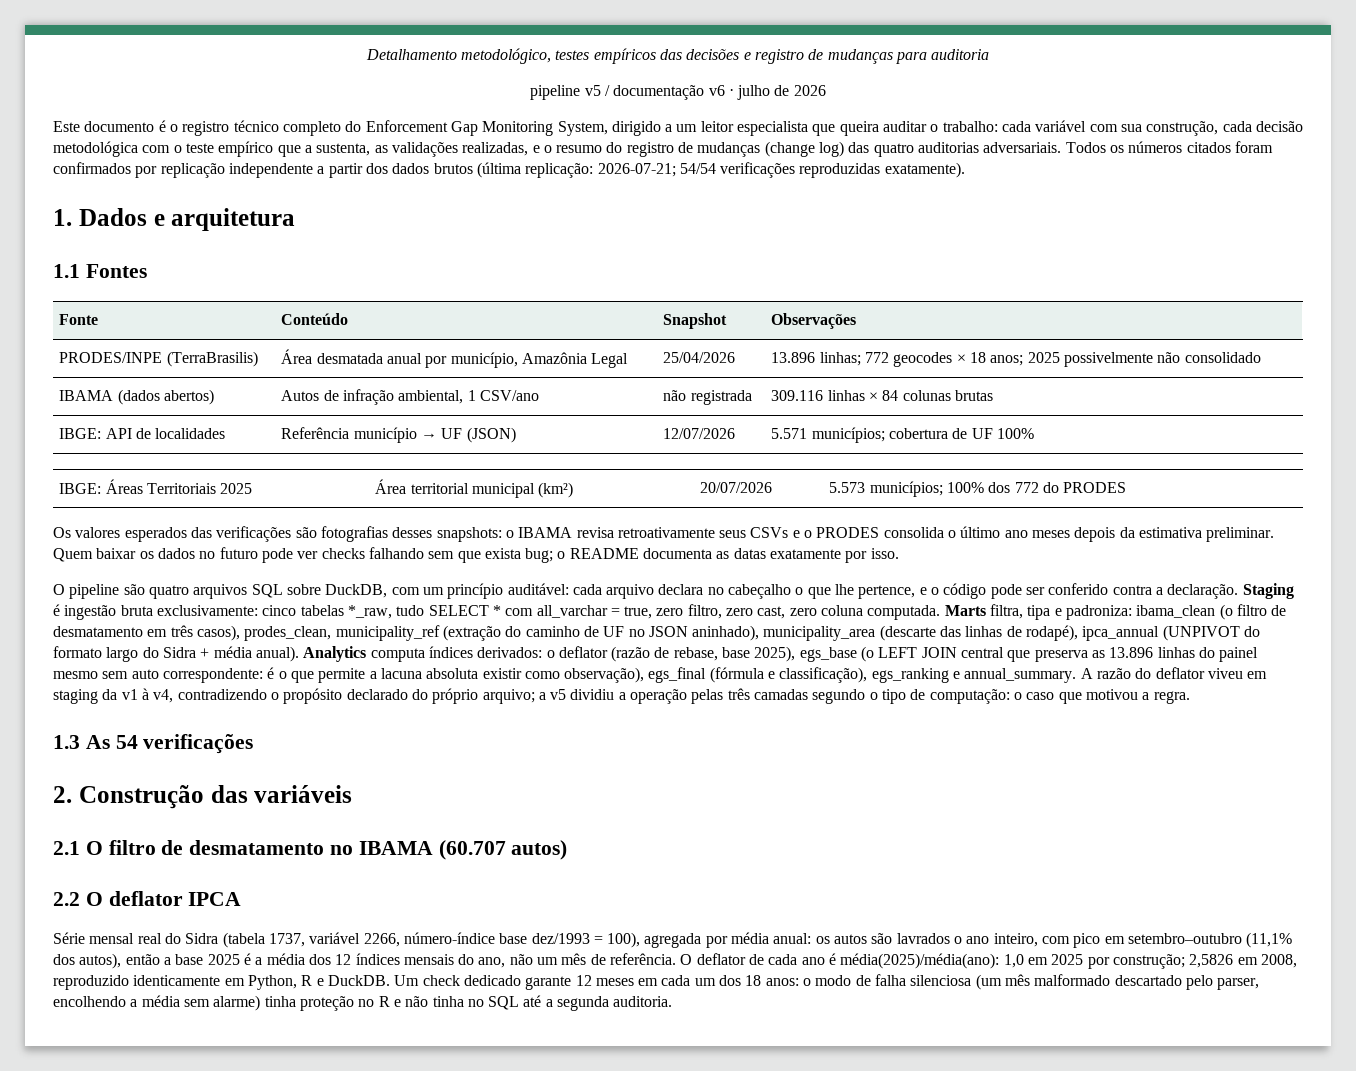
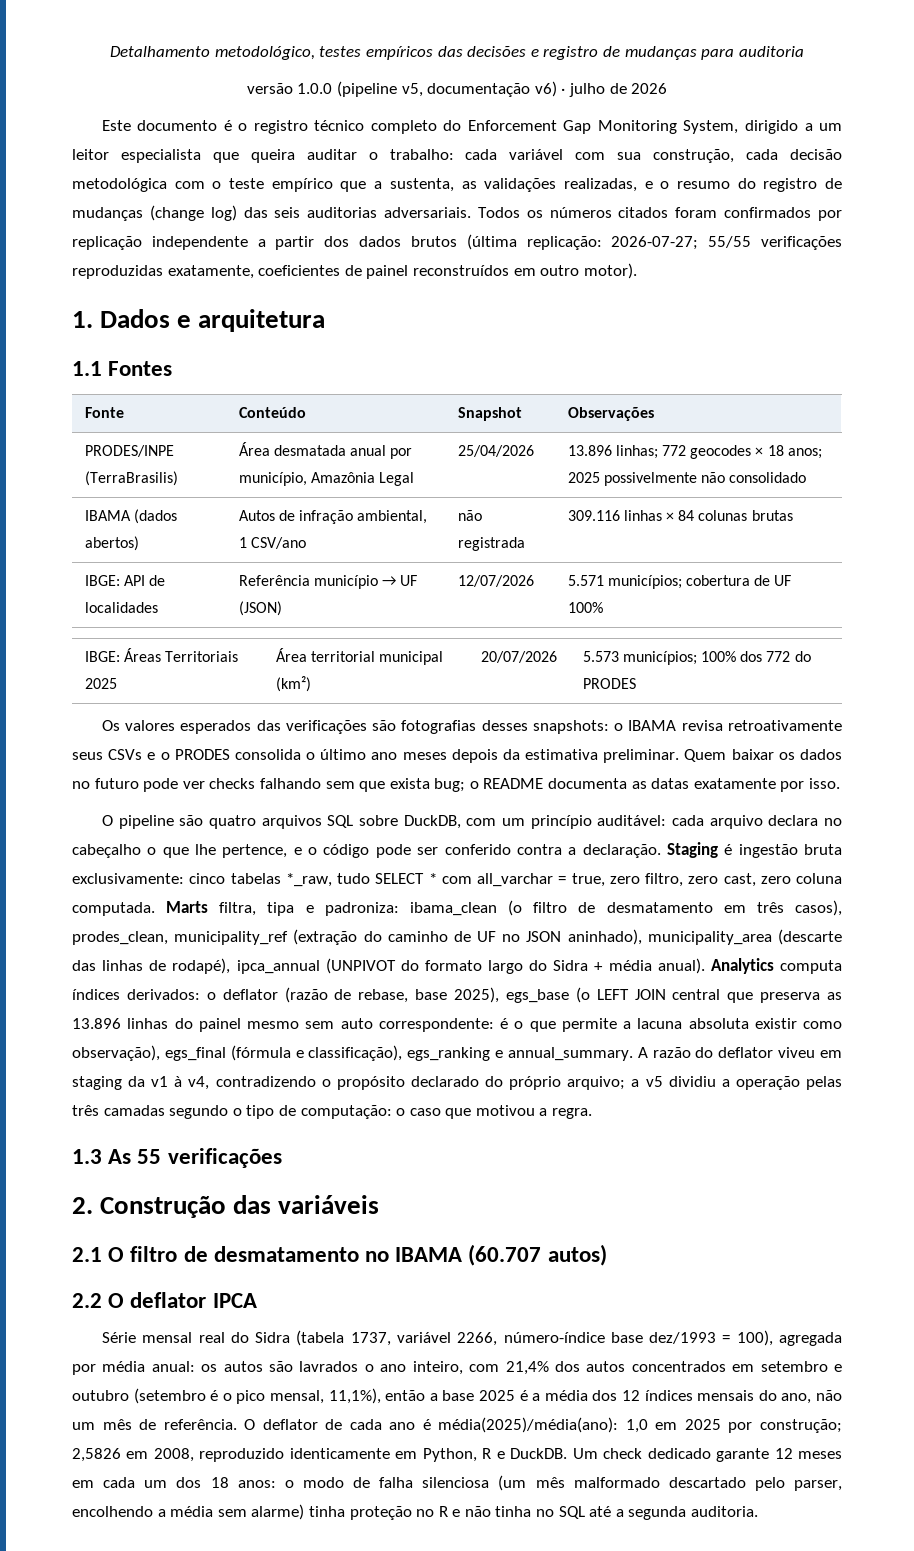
- pipeline v5 / documentação v6 · julho de 2026
+ versão 1.0.0 (pipeline v5, documentação v6) · julho de 2026
- Este documento é o registro técnico completo do Enforcement Gap Monitoring System, dirigido a um leitor especialista que queira auditar o trabalho: cada variável com sua construção, cada decisão metodológica com o teste empírico que a sustenta, as validações realizadas, e o resumo do registro de mudanças (change log) das quatro auditorias adversariais.
+ Este documento é o registro técnico completo do Enforcement Gap Monitoring System, dirigido a um leitor especialista que queira auditar o trabalho: cada variável com sua construção, cada decisão metodológica com o teste empírico que a sustenta, as validações realizadas, e o resumo do registro de mudanças (change log) das seis auditorias adversariais.
- Todos os números citados foram confirmados por replicação independente a partir dos dados brutos (última replicação: 2026-07-21; 54/54 verificações reproduzidas exatamente).
+ Todos os números citados foram confirmados por replicação independente a partir dos dados brutos (última replicação: 2026-07-27; 55/55 verificações reproduzidas exatamente, coeficientes de painel reconstruídos em outro motor).
- 1.3 As 54 verificações
+ 1.3 As 55 verificações
- Série mensal real do Sidra (tabela 1737, variável 2266, número-índice base dez/1993 = 100), agregada por média anual: os autos são lavrados o ano inteiro, com pico em setembro–outubro (11,1% dos autos), então a base 2025 é a média dos 12 índices mensais do ano, não um mês de referência.
+ Série mensal real do Sidra (tabela 1737, variável 2266, número-índice base dez/1993 = 100), agregada por média anual: os autos são lavrados o ano inteiro, com 21,4% dos autos concentrados em setembro e outubro (setembro é o pico mensal, 11,1%), então a base 2025 é a média dos 12 índices mensais do ano, não um mês de referência.

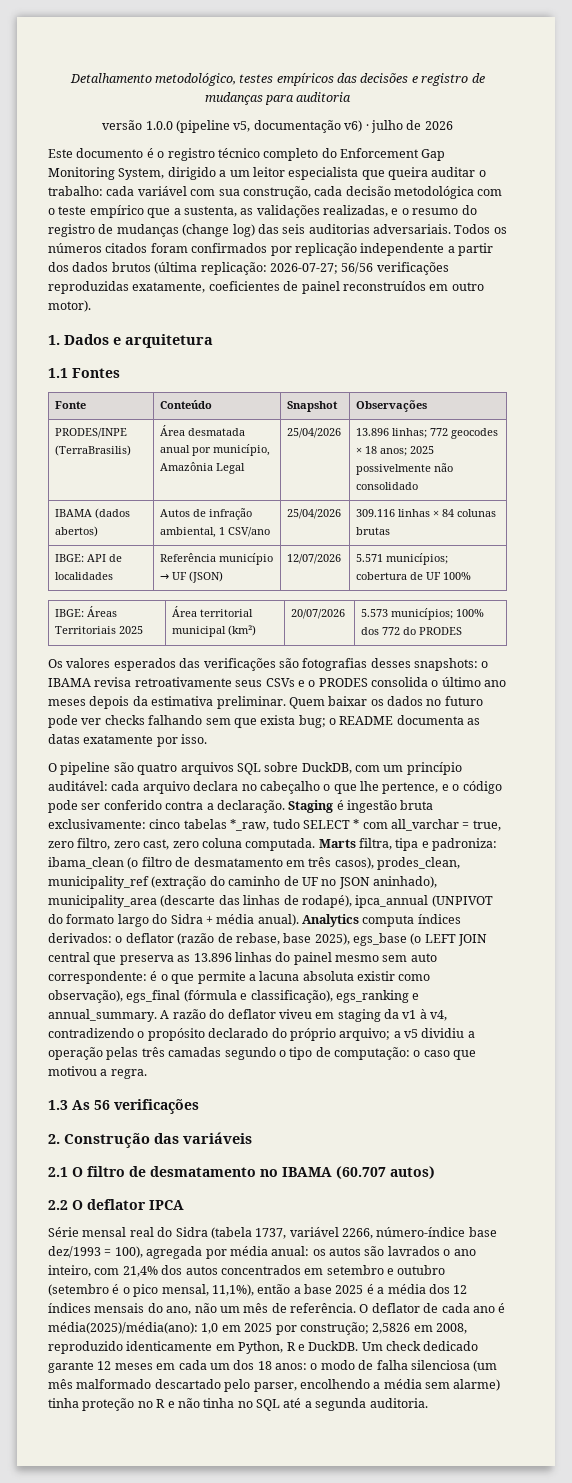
- Todos os números citados foram confirmados por replicação independente a partir dos dados brutos (última replicação: 2026-07-27; 55/55 verificações reproduzidas exatamente, coeficientes de painel reconstruídos em outro motor).
+ Todos os números citados foram confirmados por replicação independente a partir dos dados brutos (última replicação: 2026-07-27; 56/56 verificações reproduzidas exatamente, coeficientes de painel reconstruídos em outro motor).
- IBAMA (dados abertos) | Autos de infração ambiental, 1 CSV/ano | não registrada | 309.116 linhas × 84 colunas brutas
+ IBAMA (dados abertos) | Autos de infração ambiental, 1 CSV/ano | 25/04/2026 | 309.116 linhas × 84 colunas brutas
- 1.3 As 55 verificações
+ 1.3 As 56 verificações

